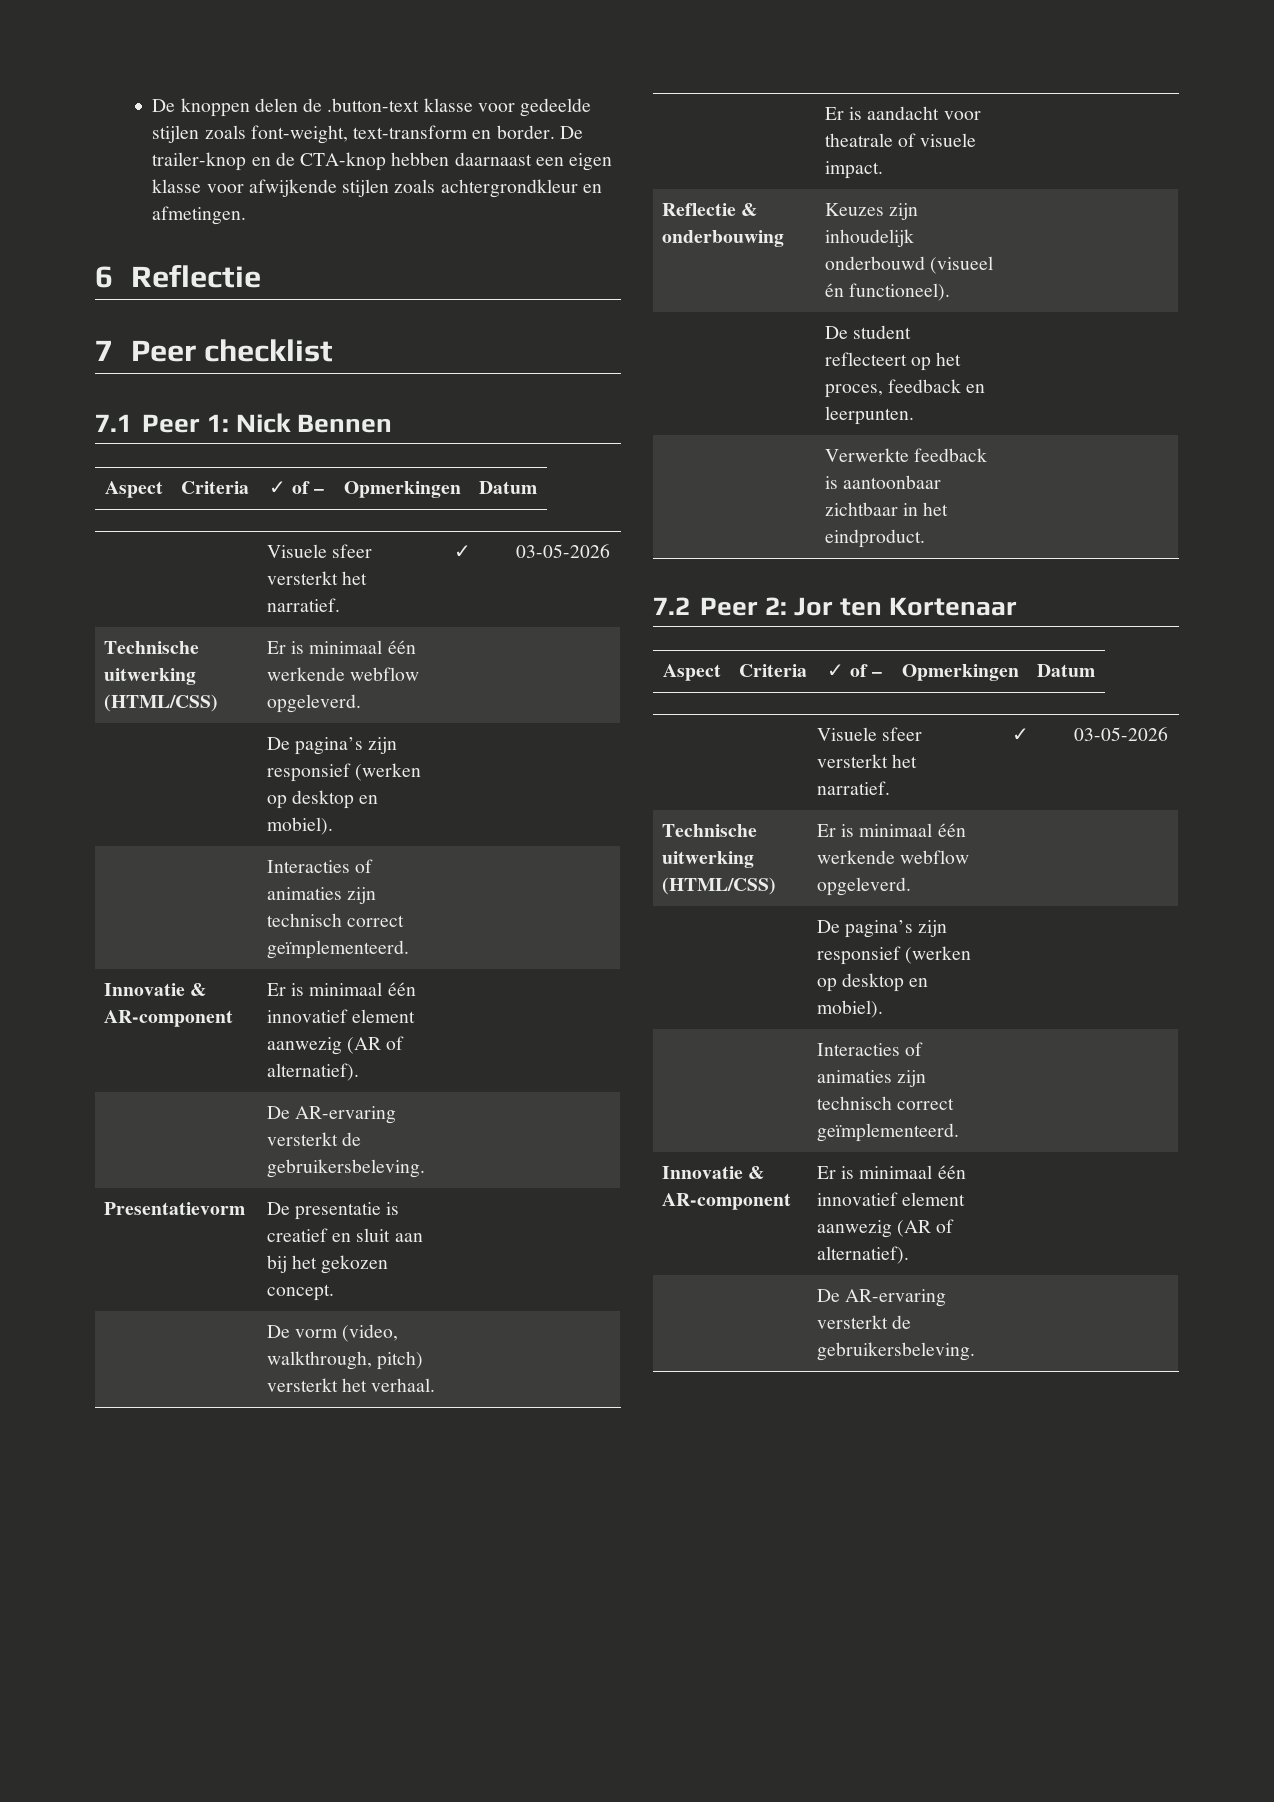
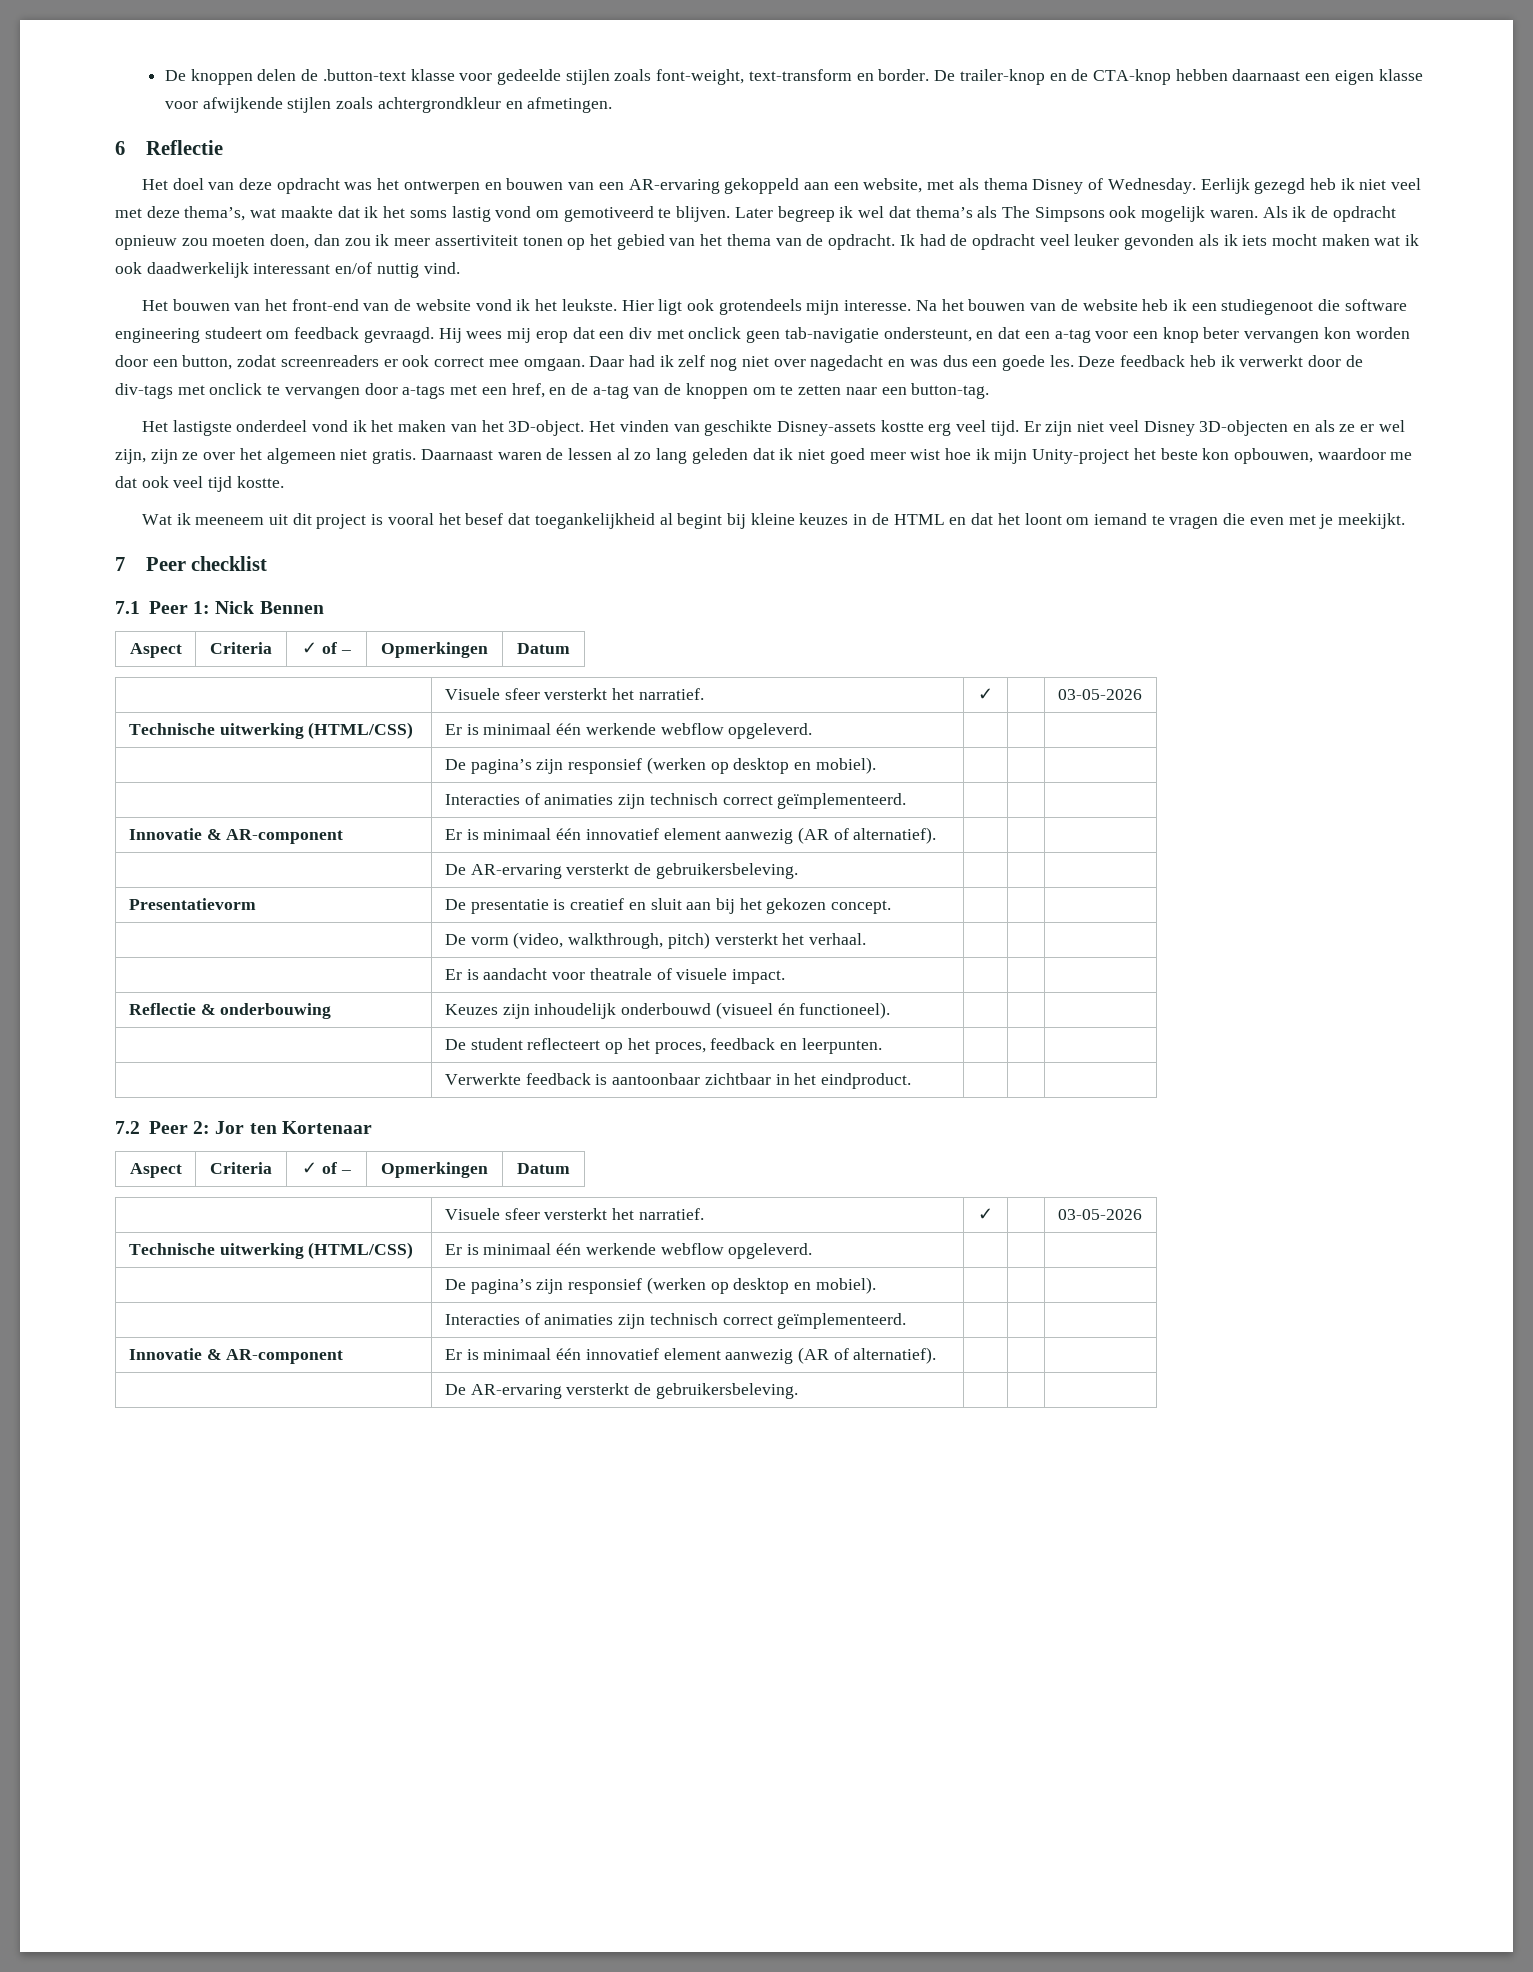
+ Het doel van deze opdracht was het ontwerpen en bouwen van een AR-ervaring gekoppeld aan een website, met als thema Disney of Wednesday. Eerlijk gezegd heb ik niet veel met deze thema’s, wat maakte dat ik het soms lastig vond om gemotiveerd te blijven. Later begreep ik wel dat thema’s als The Simpsons ook mogelijk waren. Als ik de opdracht opnieuw zou moeten doen, dan zou ik meer assertiviteit tonen op het gebied van het thema van de opdracht. Ik had de opdracht veel leuker gevonden als ik iets mocht maken wat ik ook daadwerkelijk interessant en/of nuttig vind.
+ Het bouwen van het front-end van de website vond ik het leukste. Hier ligt ook grotendeels mijn interesse. Na het bouwen van de website heb ik een studiegenoot die software engineering studeert om feedback gevraagd. Hij wees mij erop dat een div met onclick geen tab-navigatie ondersteunt, en dat een a-tag voor een knop beter vervangen kon worden door een button, zodat screenreaders er ook correct mee omgaan. Daar had ik zelf nog niet over nagedacht en was dus een goede les. Deze feedback heb ik verwerkt door de div-tags met onclick te vervangen door a-tags met een href, en de a-tag van de knoppen om te zetten naar een button-tag.
+ Het lastigste onderdeel vond ik het maken van het 3D-object. Het vinden van geschikte Disney-assets kostte erg veel tijd. Er zijn niet veel Disney 3D-objecten en als ze er wel zijn, zijn ze over het algemeen niet gratis. Daarnaast waren de lessen al zo lang geleden dat ik niet goed meer wist hoe ik mijn Unity-project het beste kon opbouwen, waardoor me dat ook veel tijd kostte.
+ Wat ik meeneem uit dit project is vooral het besef dat toegankelijkheid al begint bij kleine keuzes in de HTML en dat het loont om iemand te vragen die even met je meekijkt.

